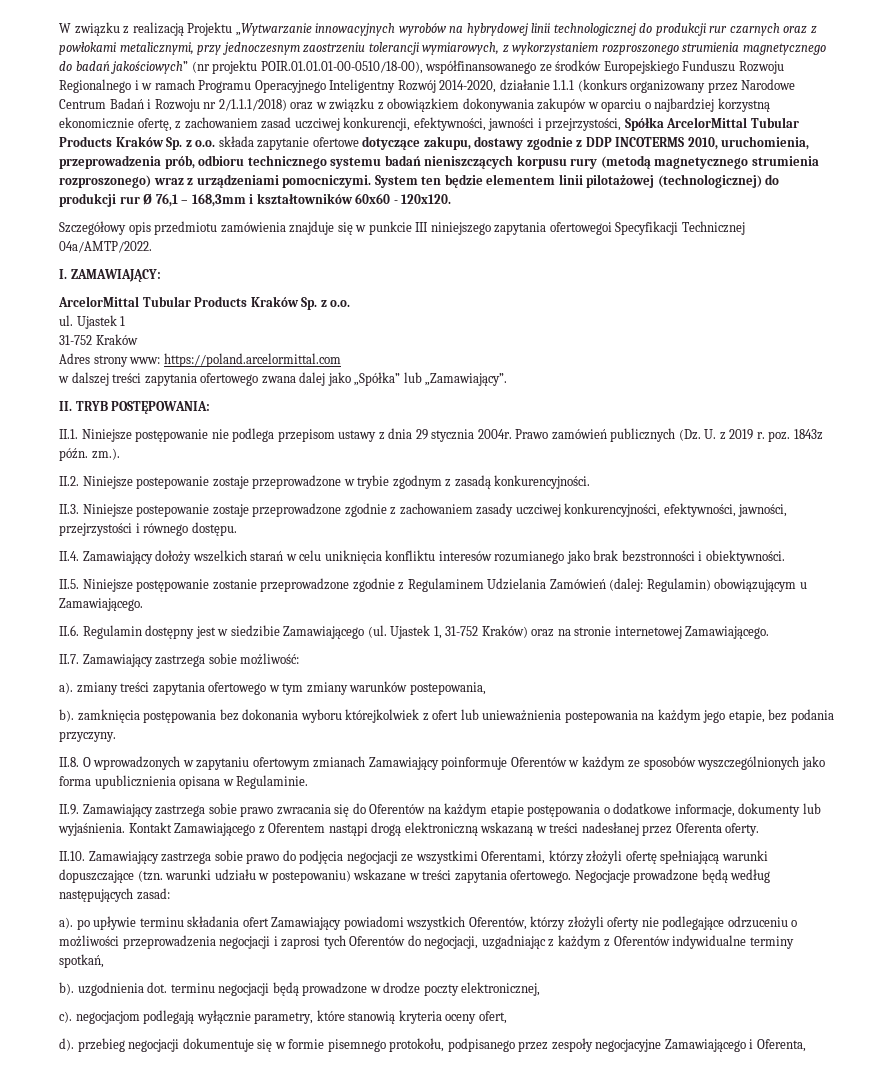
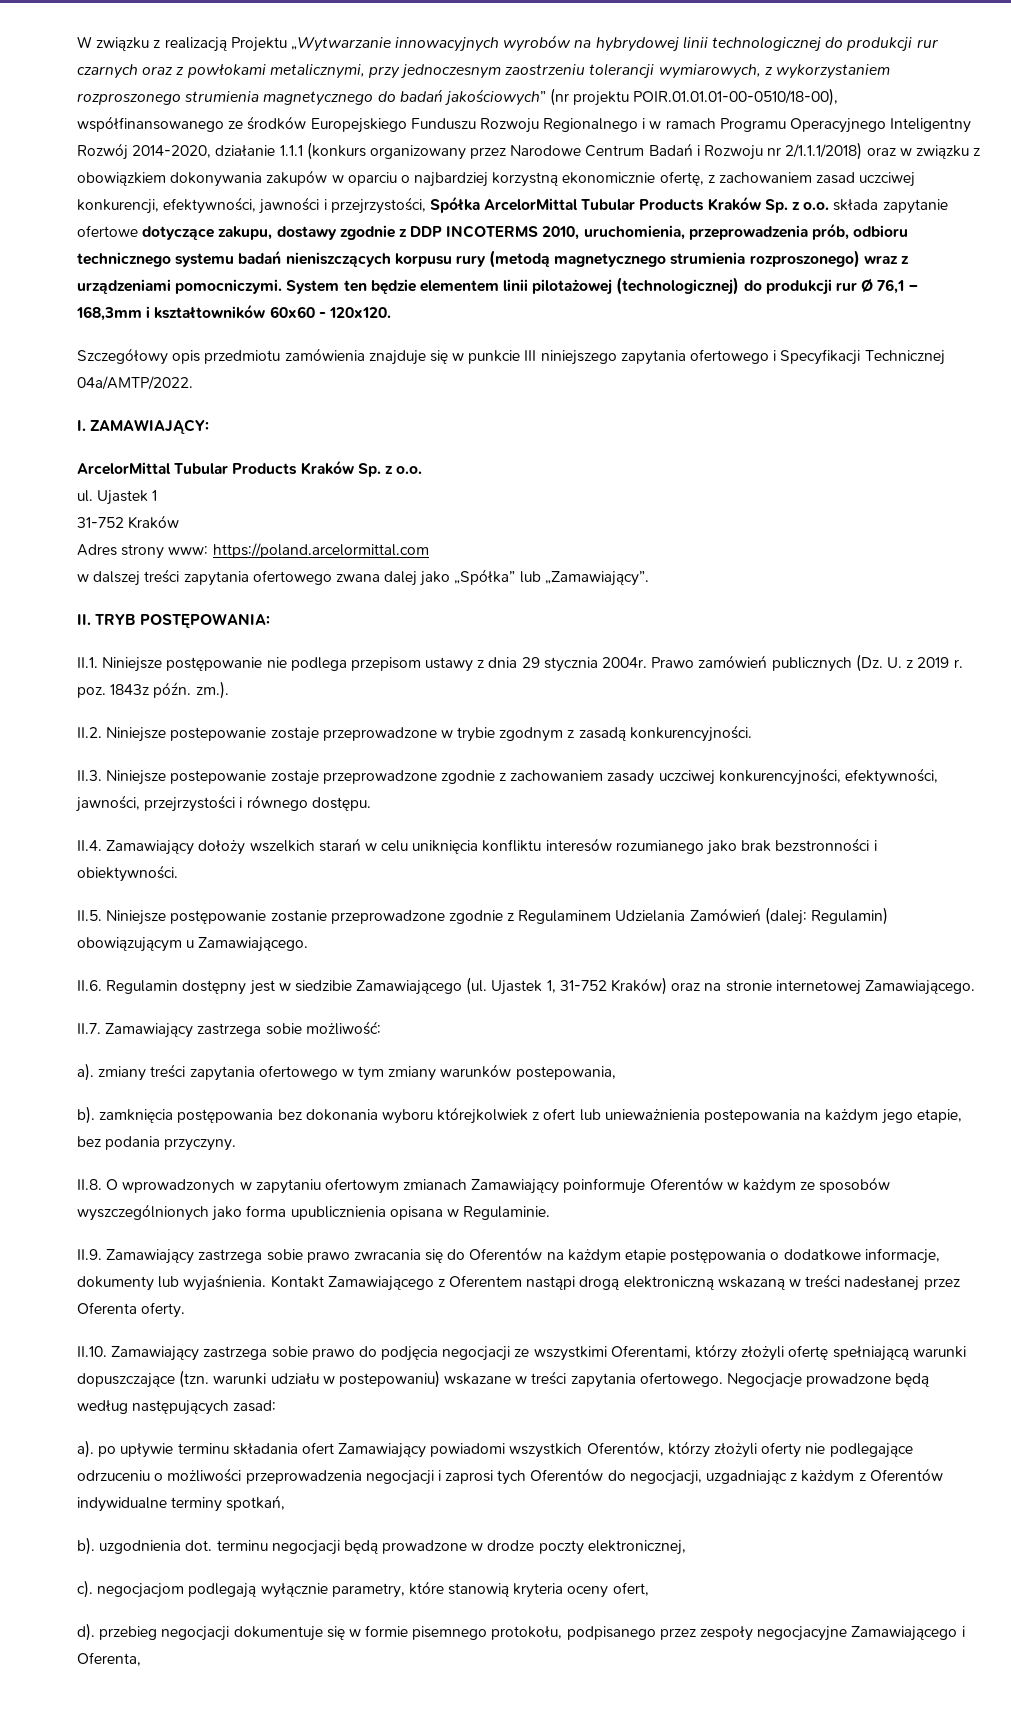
- Szczegółowy opis przedmiotu zamówienia znajduje się w punkcie III niniejszego zapytania ofertowegoi Specyfikacji Technicznej 04a/AMTP/2022.
+ Szczegółowy opis przedmiotu zamówienia znajduje się w punkcie III niniejszego zapytania ofertowego i Specyfikacji Technicznej 04a/AMTP/2022.

